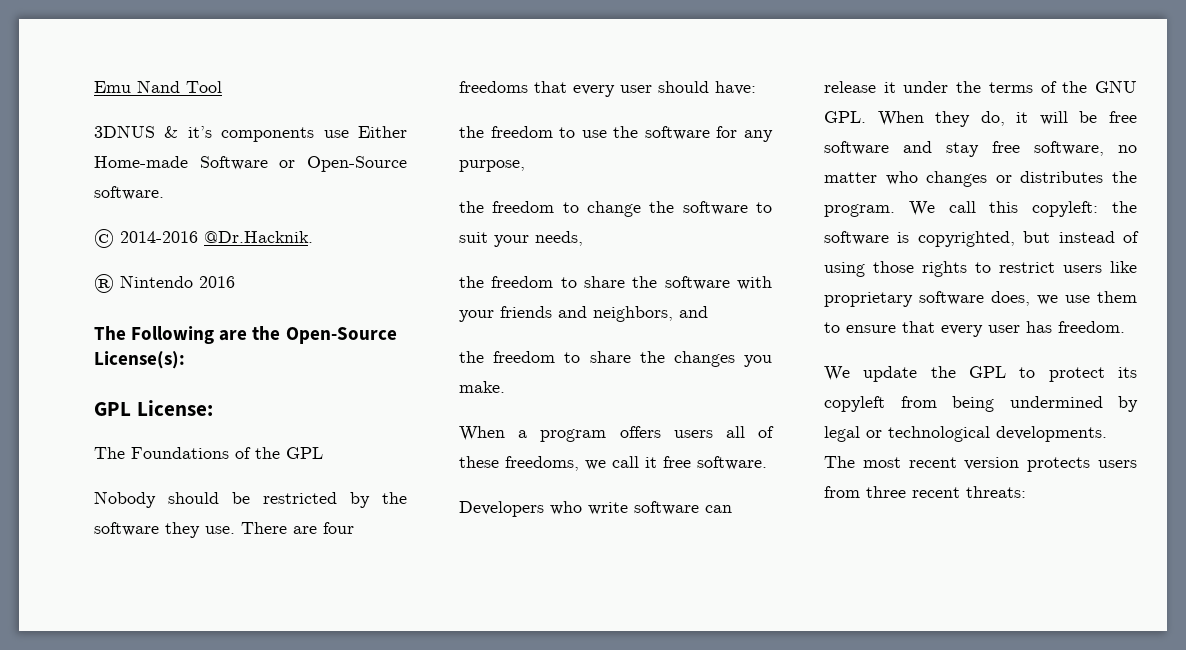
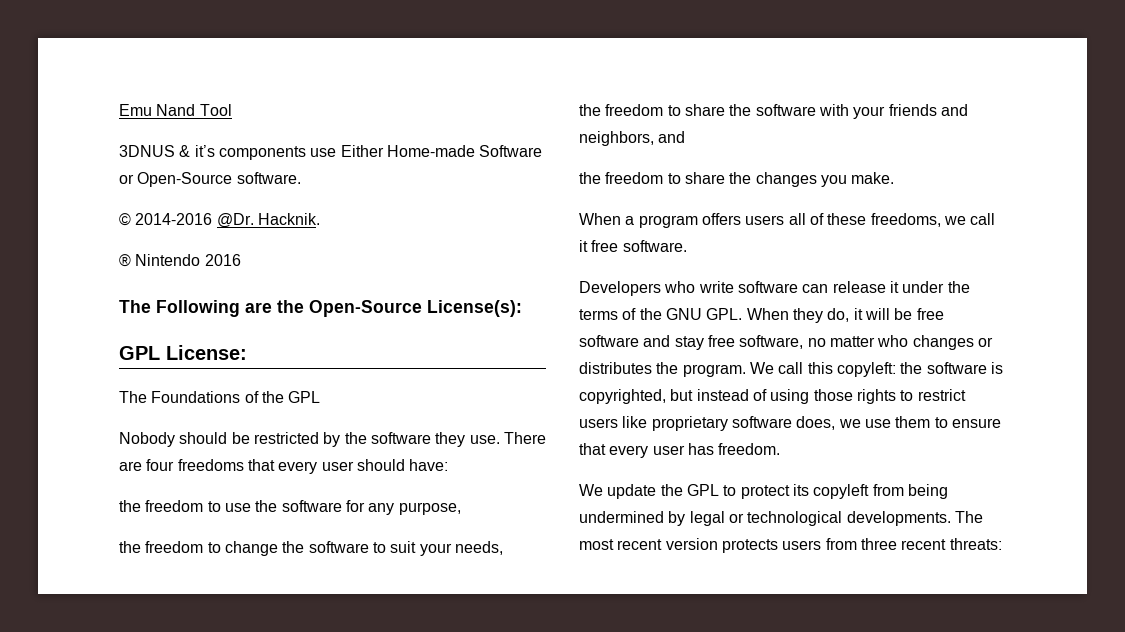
- © 2014-2016 @Dr.Hacknik.
+ © 2014-2016 @Dr. Hacknik.

